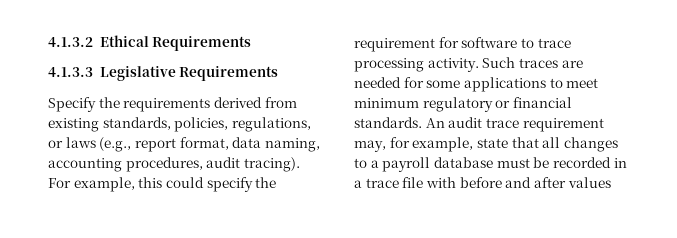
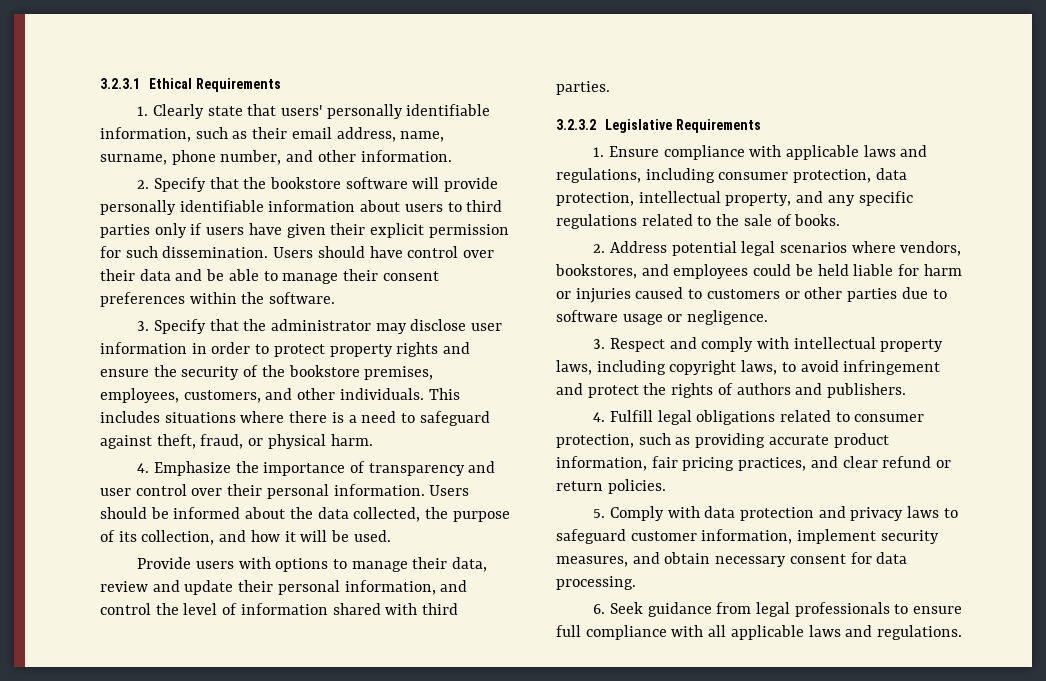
- 4.1.3.2 Ethical Requirements
+ 3.2.3.1 Ethical Requirements
- 4.1.3.3 Legislative Requirements
- Specify the requirements derived from existing standards, policies, regulations, or laws (e.g., report format, data naming, accounting procedures, audit tracing). For example, this could specify the requirement for software to trace processing activity. Such traces are needed for some applications to meet minimum regulatory or financial standards. An audit trace requirement may, for example, state that all changes to a payroll database must be recorded in a trace file with before and after values
+ 1. Clearly state that users' personally identifiable information, such as their email address, name, surname, phone number, and other information.
+ 2. Specify that the bookstore software will provide personally identifiable information about users to third parties only if users have given their explicit permission for such dissemination. Users should have control over their data and be able to manage their consent preferences within the software.
+ 3. Specify that the administrator may disclose user information in order to protect property rights and ensure the security of the bookstore premises, employees, customers, and other individuals. This includes situations where there is a need to safeguard against theft, fraud, or physical harm.
+ 4. Emphasize the importance of transparency and user control over their personal information. Users should be informed about the data collected, the purpose of its collection, and how it will be used.
+ Provide users with options to manage their data, review and update their personal information, and control the level of information shared with third parties.
+ 3.2.3.2 Legislative Requirements
+ 1. Ensure compliance with applicable laws and regulations, including consumer protection, data protection, intellectual property, and any specific regulations related to the sale of books.
+ 2. Address potential legal scenarios where vendors, bookstores, and employees could be held liable for harm or injuries caused to customers or other parties due to software usage or negligence.
+ 3. Respect and comply with intellectual property laws, including copyright laws, to avoid infringement and protect the rights of authors and publishers.
+ 4. Fulfill legal obligations related to consumer protection, such as providing accurate product information, fair pricing practices, and clear refund or return policies.
+ 5. Comply with data protection and privacy laws to safeguard customer information, implement security measures, and obtain necessary consent for data processing.
+ 6. Seek guidance from legal professionals to ensure full compliance with all applicable laws and regulations.

